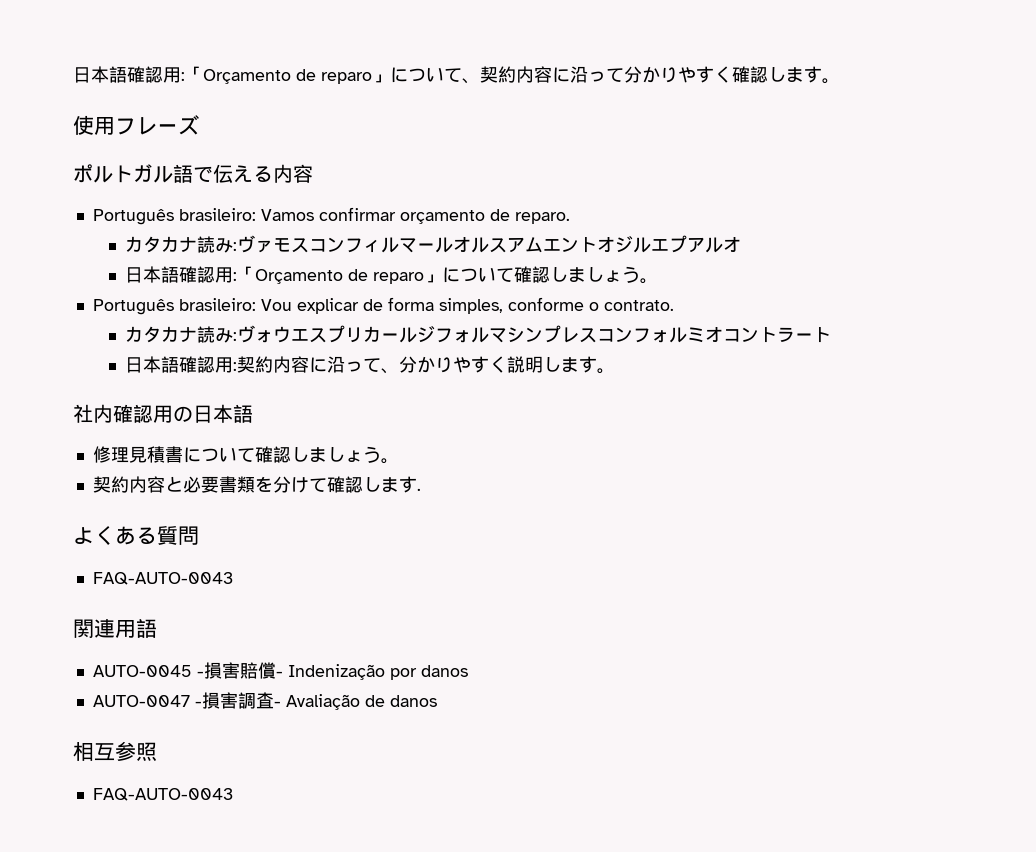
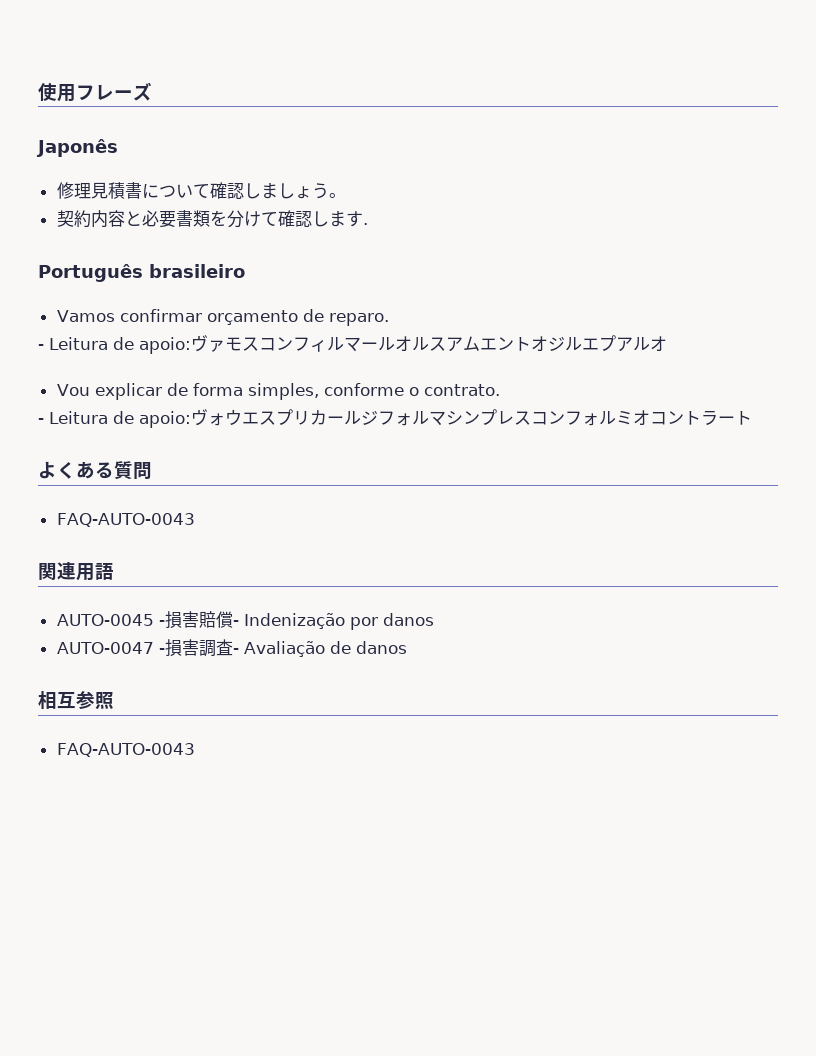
- 日本語確認用:「Orçamento de reparo」について、契約内容に沿って分かりやすく確認します。
  使用フレーズ
- ポルトガル語で伝える内容
- Português brasileiro: Vamos confirmar orçamento de reparo.
- カタカナ読み:ヴァモスコンフィルマールオルスアムエントオジルエプアルオ
- 日本語確認用:「Orçamento de reparo」について確認しましょう。
- Português brasileiro: Vou explicar de forma simples, conforme o contrato.
- カタカナ読み:ヴォウエスプリカールジフォルマシンプレスコンフォルミオコントラート
- 日本語確認用:契約内容に沿って、分かりやすく説明します。
- 社内確認用の日本語
+ Japonês
+ Português brasileiro
+ Vamos confirmar orçamento de reparo.
+ - Leitura de apoio:ヴァモスコンフィルマールオルスアムエントオジルエプアルオ
+ Vou explicar de forma simples, conforme o contrato.
+ - Leitura de apoio:ヴォウエスプリカールジフォルマシンプレスコンフォルミオコントラート

